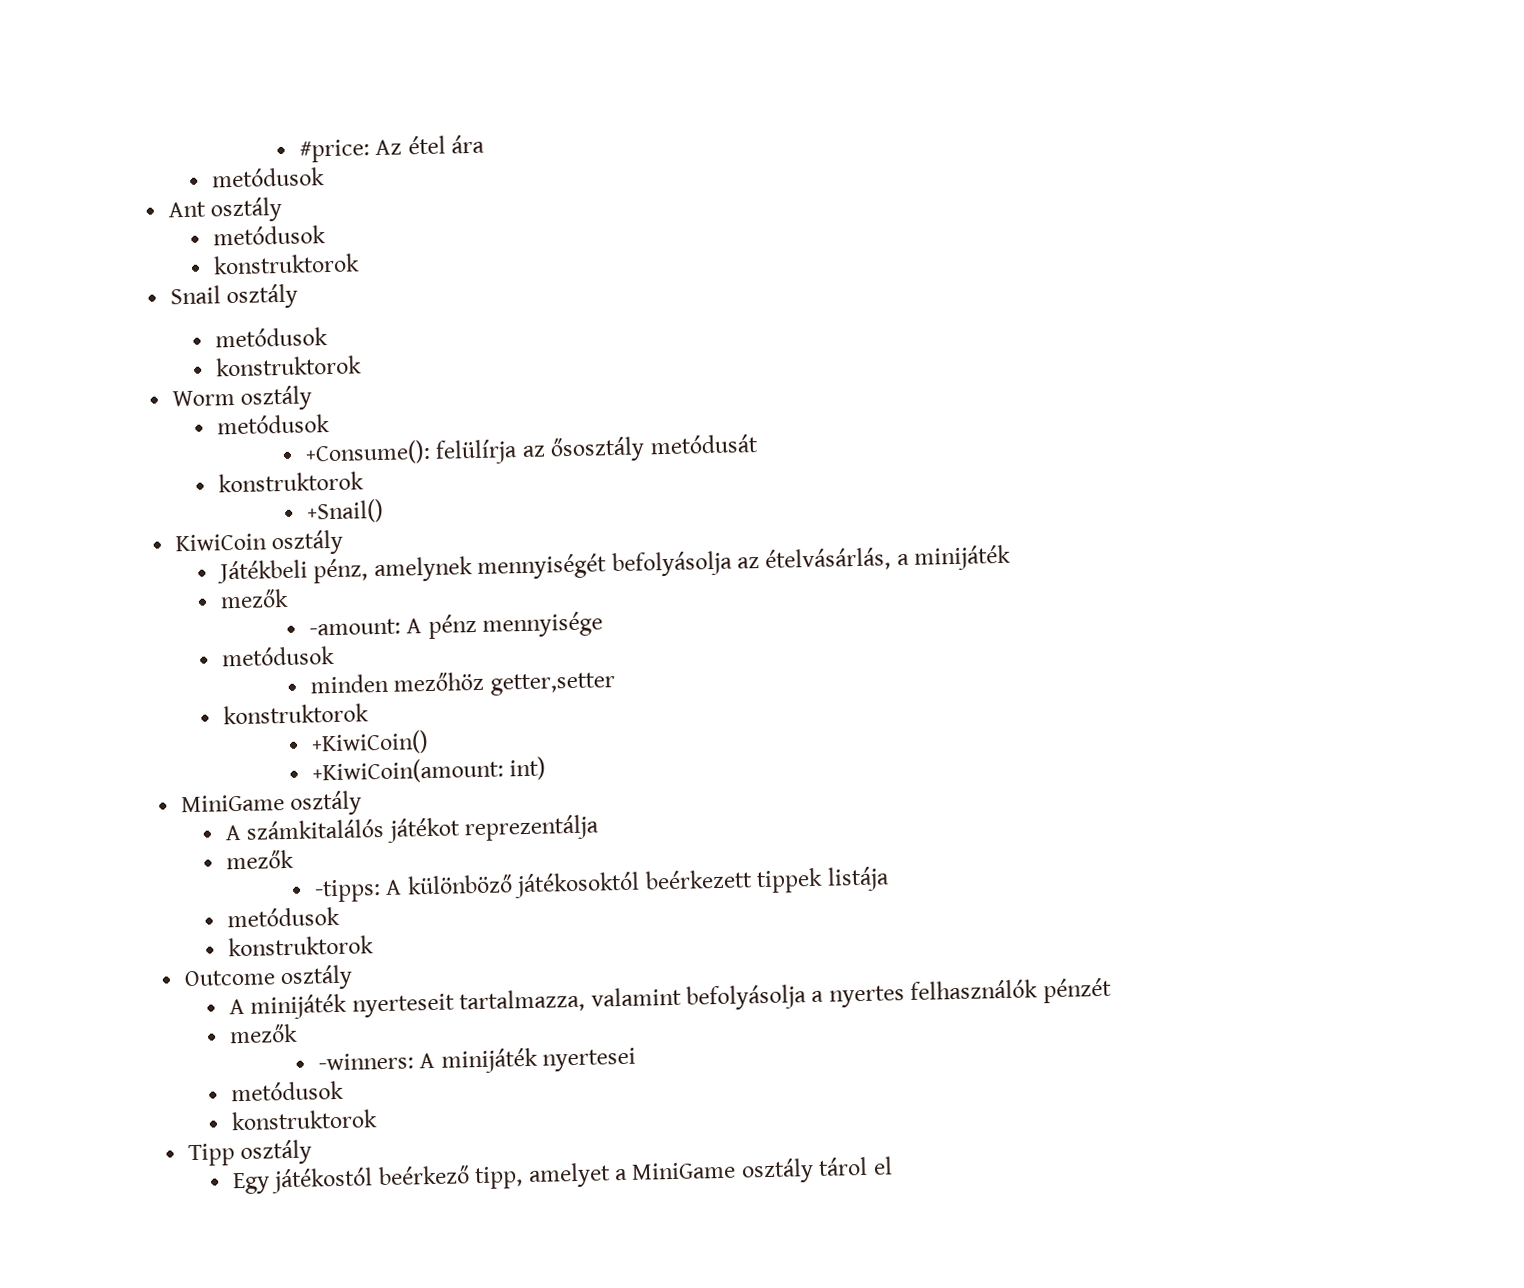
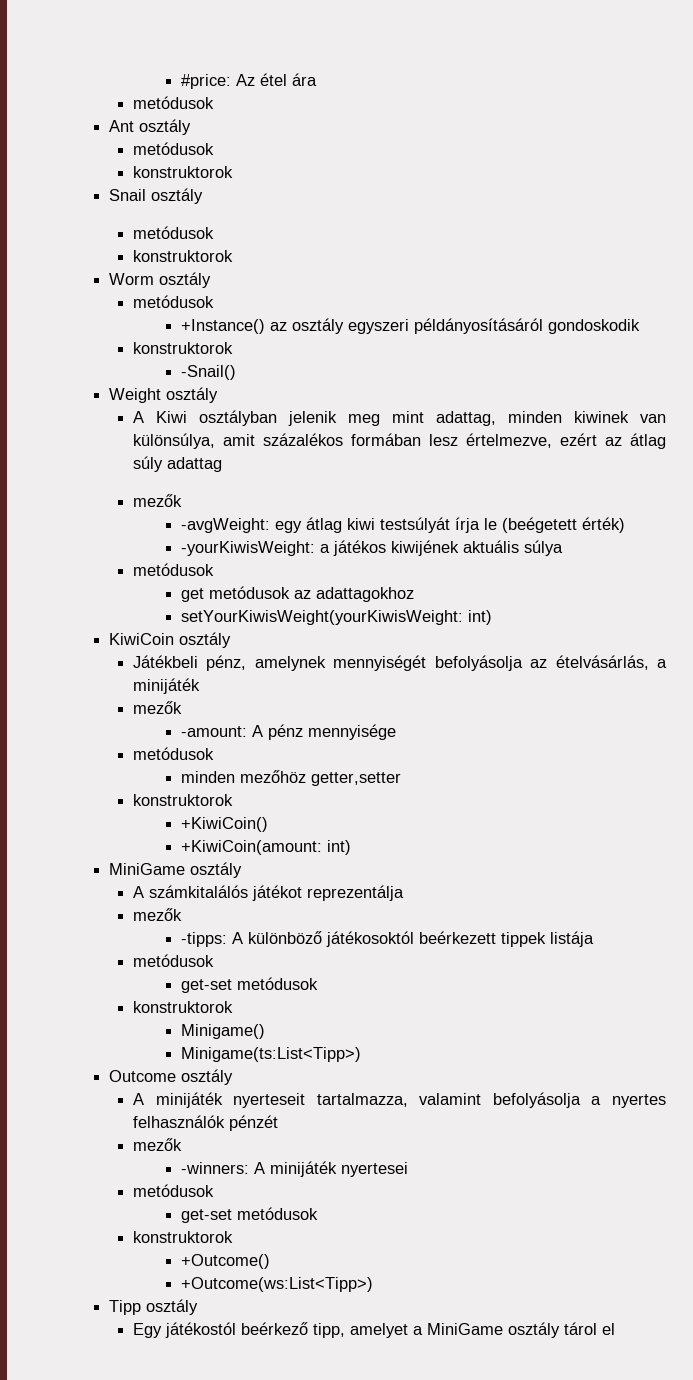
- +Consume(): felülírja az ősosztály metódusát
+ +Instance() az osztály egyszeri példányosításáról gondoskodik
  konstruktorok
- +Snail()
+ -Snail()
+ Weight osztály
+ A Kiwi osztályban jelenik meg mint adattag, minden kiwinek van különsúlya, amit százalékos formában lesz értelmezve, ezért az átlag súly adattag
+ mezők
+ -avgWeight: egy átlag kiwi testsúlyát írja le (beégetett érték)
+ -yourKiwisWeight: a játékos kiwijének aktuális súlya
+ metódusok
+ get metódusok az adattagokhoz
+ setYourKiwisWeight(yourKiwisWeight: int)
  -tipps: A különböző játékosoktól beérkezett tippek listája
  metódusok
+ get-set metódusok
  konstruktorok
+ Minigame()
+ Minigame(ts:List<Tipp>)
  -winners: A minijáték nyertesei
  metódusok
+ get-set metódusok
  konstruktorok
+ +Outcome()
+ +Outcome(ws:List<Tipp>)

